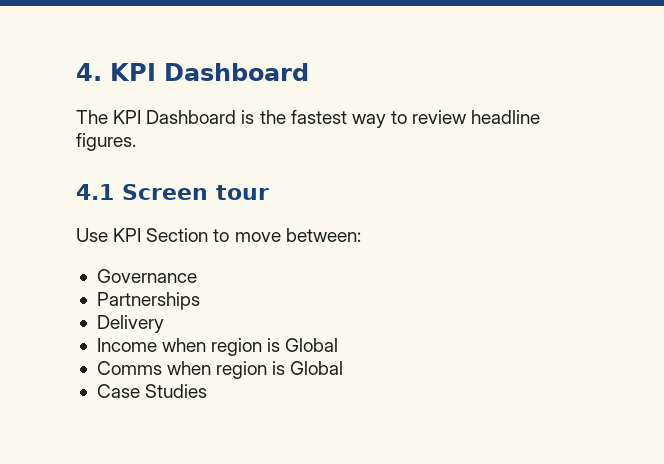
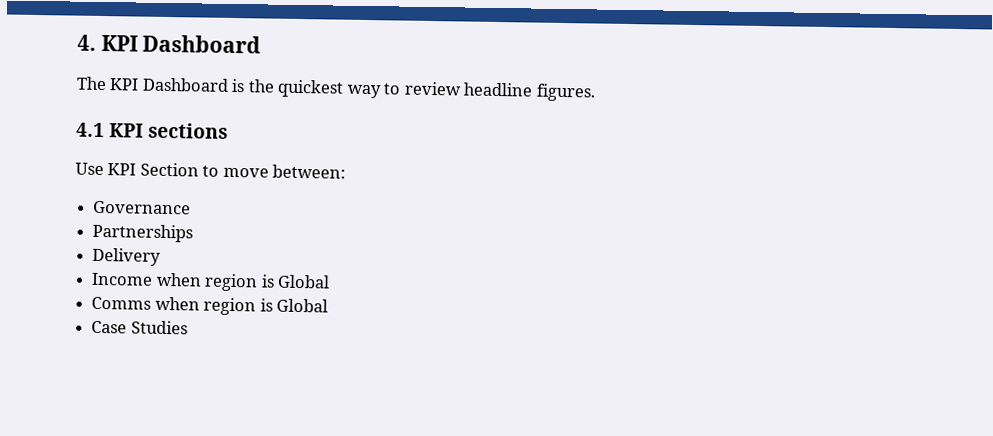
- The KPI Dashboard is the fastest way to review headline figures.
+ The KPI Dashboard is the quickest way to review headline figures.
- 4.1 Screen tour
+ 4.1 KPI sections

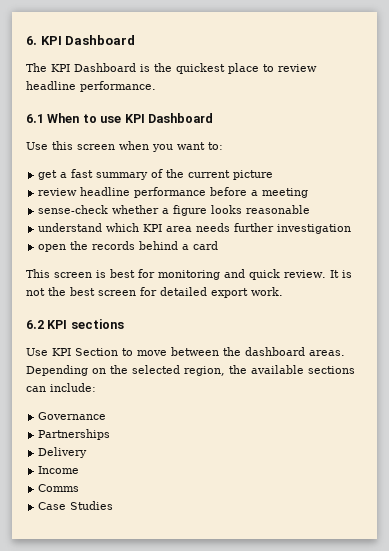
- 4. KPI Dashboard
+ 6. KPI Dashboard
- The KPI Dashboard is the quickest way to review headline figures.
- 4.1 KPI sections
+ The KPI Dashboard is the quickest place to review headline performance.
+ 6.1 When to use KPI Dashboard
+ Use this screen when you want to:
+ get a fast summary of the current picture
+ review headline performance before a meeting
+ sense-check whether a figure looks reasonable
+ understand which KPI area needs further investigation
+ open the records behind a card
+ This screen is best for monitoring and quick review. It is not the best screen for detailed export work.
+ 6.2 KPI sections
- Use KPI Section to move between:
+ Use KPI Section to move between the dashboard areas. Depending on the selected region, the available sections can include:
  Governance
  Partnerships
  Delivery
- Income when region is Global
- Comms when region is Global
+ Income
+ Comms

